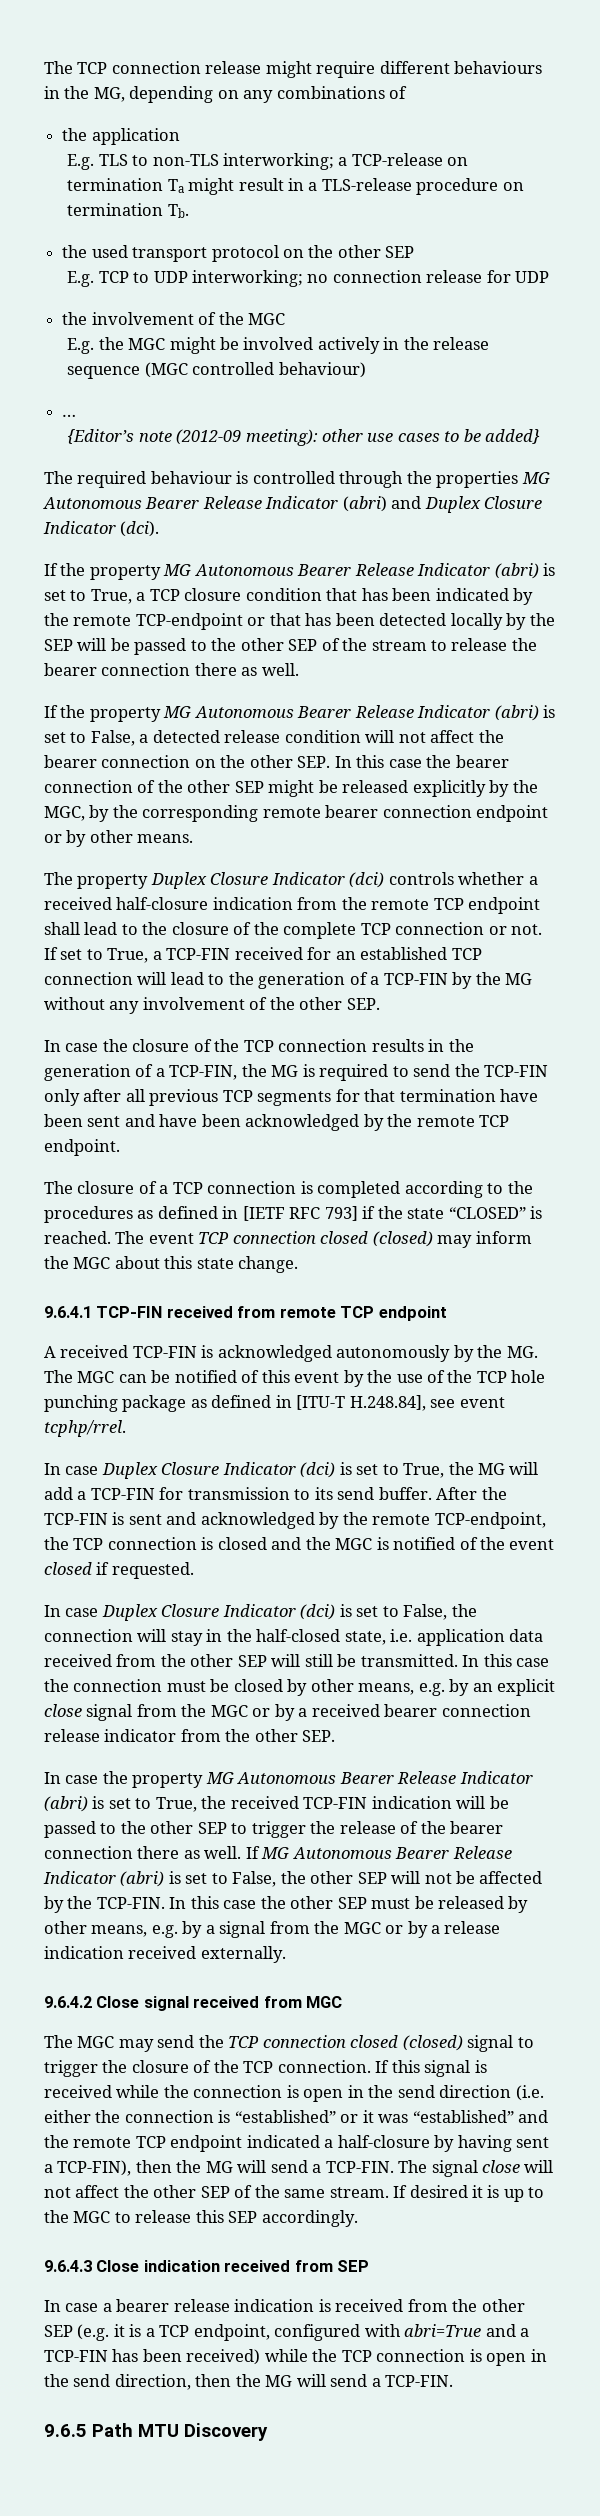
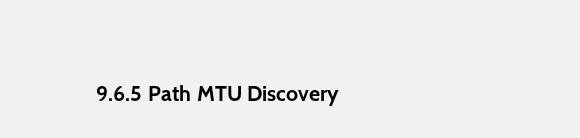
- The TCP connection release might require different behaviours in the MG, depending on any combinations of
- the application
- E.g. TLS to non-TLS interworking; a TCP-release on termination Ta might result in a TLS-release procedure on termination Tb.
- the used transport protocol on the other SEP
- E.g. TCP to UDP interworking; no connection release for UDP
- the involvement of the MGC
- E.g. the MGC might be involved actively in the release sequence (MGC controlled behaviour)
- …
- {Editor’s note (2012-09 meeting): other use cases to be added}
- The required behaviour is controlled through the properties MG Autonomous Bearer Release Indicator (abri) and Duplex Closure Indicator (dci).
- If the property MG Autonomous Bearer Release Indicator (abri) is set to True, a TCP closure condition that has been indicated by the remote TCP-endpoint or that has been detected locally by the SEP will be passed to the other SEP of the stream to release the bearer connection there as well.
- If the property MG Autonomous Bearer Release Indicator (abri) is set to False, a detected release condition will not affect the bearer connection on the other SEP. In this case the bearer connection of the other SEP might be released explicitly by the MGC, by the corresponding remote bearer connection endpoint or by other means.
- The property Duplex Closure Indicator (dci) controls whether a received half-closure indication from the remote TCP endpoint shall lead to the closure of the complete TCP connection or not. If set to True, a TCP-FIN received for an established TCP connection will lead to the generation of a TCP-FIN by the MG without any involvement of the other SEP.
- In case the closure of the TCP connection results in the generation of a TCP-FIN, the MG is required to send the TCP-FIN only after all previous TCP segments for that termination have been sent and have been acknowledged by the remote TCP endpoint.
- The closure of a TCP connection is completed according to the procedures as defined in [IETF RFC 793] if the state “CLOSED” is reached. The event TCP connection closed (closed) may inform the MGC about this state change.
- 9.6.4.1 TCP-FIN received from remote TCP endpoint
- A received TCP-FIN is acknowledged autonomously by the MG. The MGC can be notified of this event by the use of the TCP hole punching package as defined in [ITU-T H.248.84], see event tcphp/rrel.
- In case Duplex Closure Indicator (dci) is set to True, the MG will add a TCP-FIN for transmission to its send buffer. After the TCP-FIN is sent and acknowledged by the remote TCP-endpoint, the TCP connection is closed and the MGC is notified of the event closed if requested.
- In case Duplex Closure Indicator (dci) is set to False, the connection will stay in the half-closed state, i.e. application data received from the other SEP will still be transmitted. In this case the connection must be closed by other means, e.g. by an explicit close signal from the MGC or by a received bearer connection release indicator from the other SEP.
- In case the property MG Autonomous Bearer Release Indicator (abri) is set to True, the received TCP-FIN indication will be passed to the other SEP to trigger the release of the bearer connection there as well. If MG Autonomous Bearer Release Indicator (abri) is set to False, the other SEP will not be affected by the TCP-FIN. In this case the other SEP must be released by other means, e.g. by a signal from the MGC or by a release indication received externally.
- 9.6.4.2 Close signal received from MGC
- The MGC may send the TCP connection closed (closed) signal to trigger the closure of the TCP connection. If this signal is received while the connection is open in the send direction (i.e. either the connection is “established” or it was “established” and the remote TCP endpoint indicated a half-closure by having sent a TCP-FIN), then the MG will send a TCP-FIN. The signal close will not affect the other SEP of the same stream. If desired it is up to the MGC to release this SEP accordingly.
- 9.6.4.3 Close indication received from SEP
- In case a bearer release indication is received from the other SEP (e.g. it is a TCP endpoint, configured with abri=True and a TCP-FIN has been received) while the TCP connection is open in the send direction, then the MG will send a TCP-FIN.

